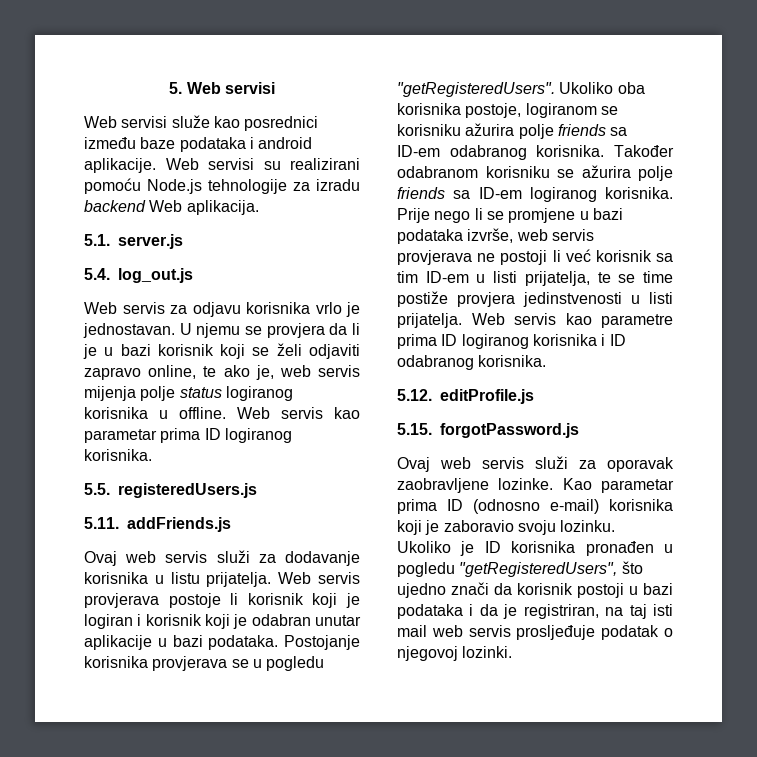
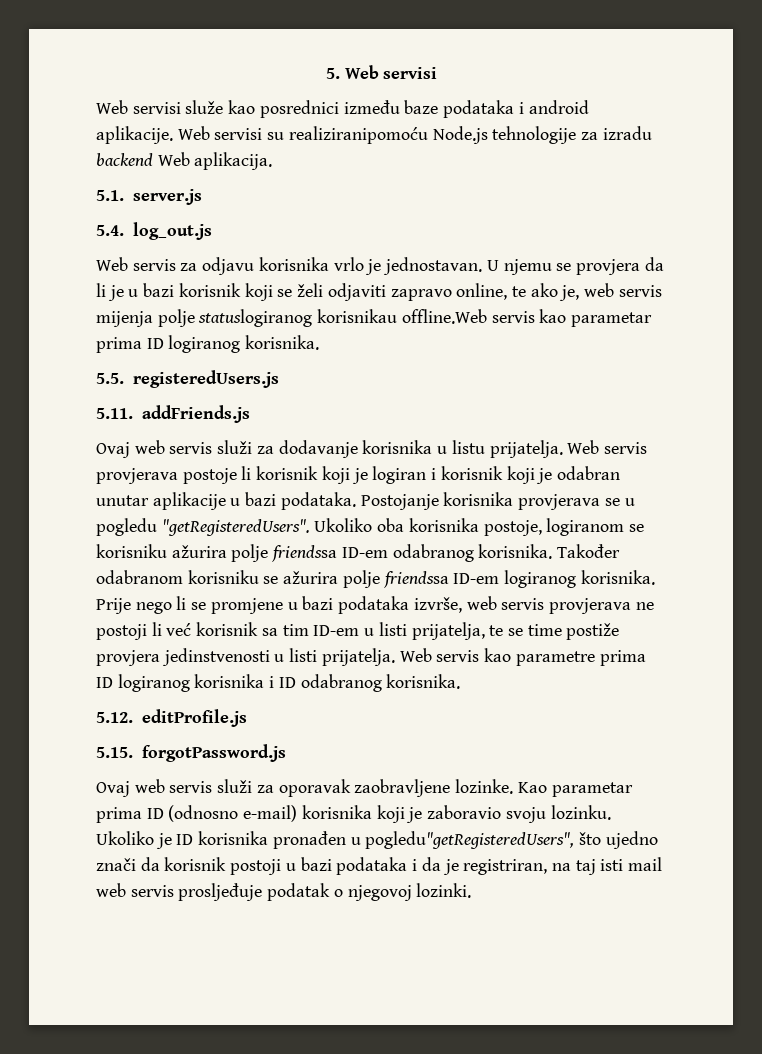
- Web servisi su realizirani pomoću Node.js tehnologije za izradu backend Web aplikacija.
+ Web servisi su realiziranipomoću Node.js tehnologije za izradu backend Web aplikacija.
- U njemu se provjera da li je u bazi korisnik koji se želi odjaviti zapravo online, te ako je, web servis mijenja polje status logiranog korisnika u offline. Web servis kao parametar prima ID logiranog korisnika.
+ U njemu se provjera da li je u bazi korisnik koji se želi odjaviti zapravo online, te ako je, web servis mijenja polje statuslogiranog korisnikau offline.Web servis kao parametar prima ID logiranog korisnika.
- Ukoliko oba korisnika postoje, logiranom se korisniku ažurira polje friends sa ID-em odabranog korisnika.
+ Ukoliko oba korisnika postoje, logiranom se korisniku ažurira polje friendssa ID-em odabranog korisnika.
- Također odabranom korisniku se ažurira polje friends sa ID-em logiranog korisnika.
+ Također odabranom korisniku se ažurira polje friendssa ID-em logiranog korisnika.
- Ukoliko je ID korisnika pronađen u pogledu "getRegisteredUsers", što ujedno znači da korisnik postoji u bazi podataka i da je registriran, na taj isti mail web servis prosljeđuje podatak o njegovoj lozinki.
+ Ukoliko je ID korisnika pronađen u pogledu"getRegisteredUsers", što ujedno znači da korisnik postoji u bazi podataka i da je registriran, na taj isti mail web servis prosljeđuje podatak o njegovoj lozinki.

